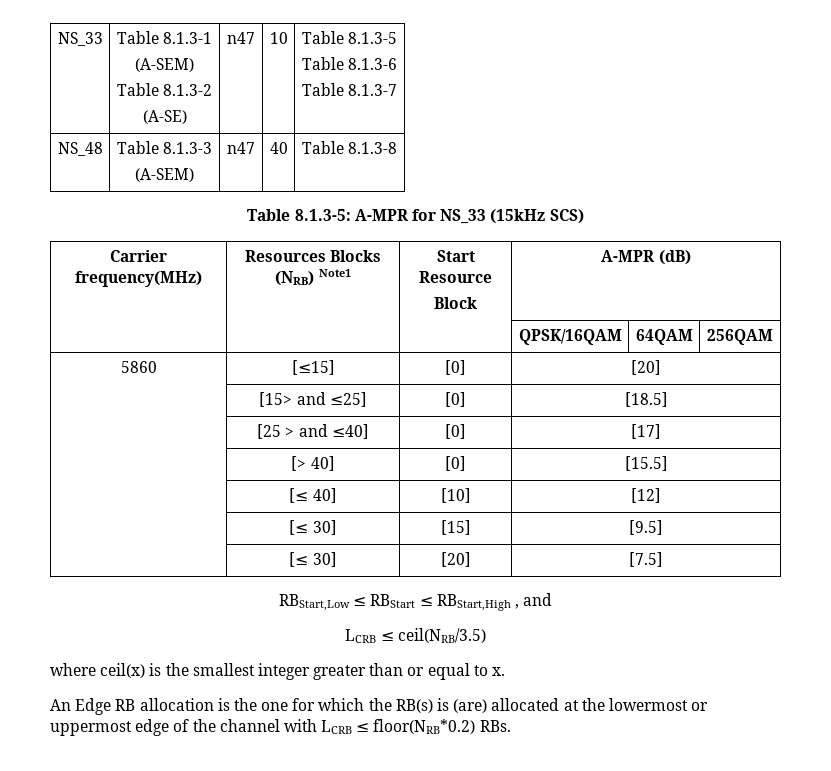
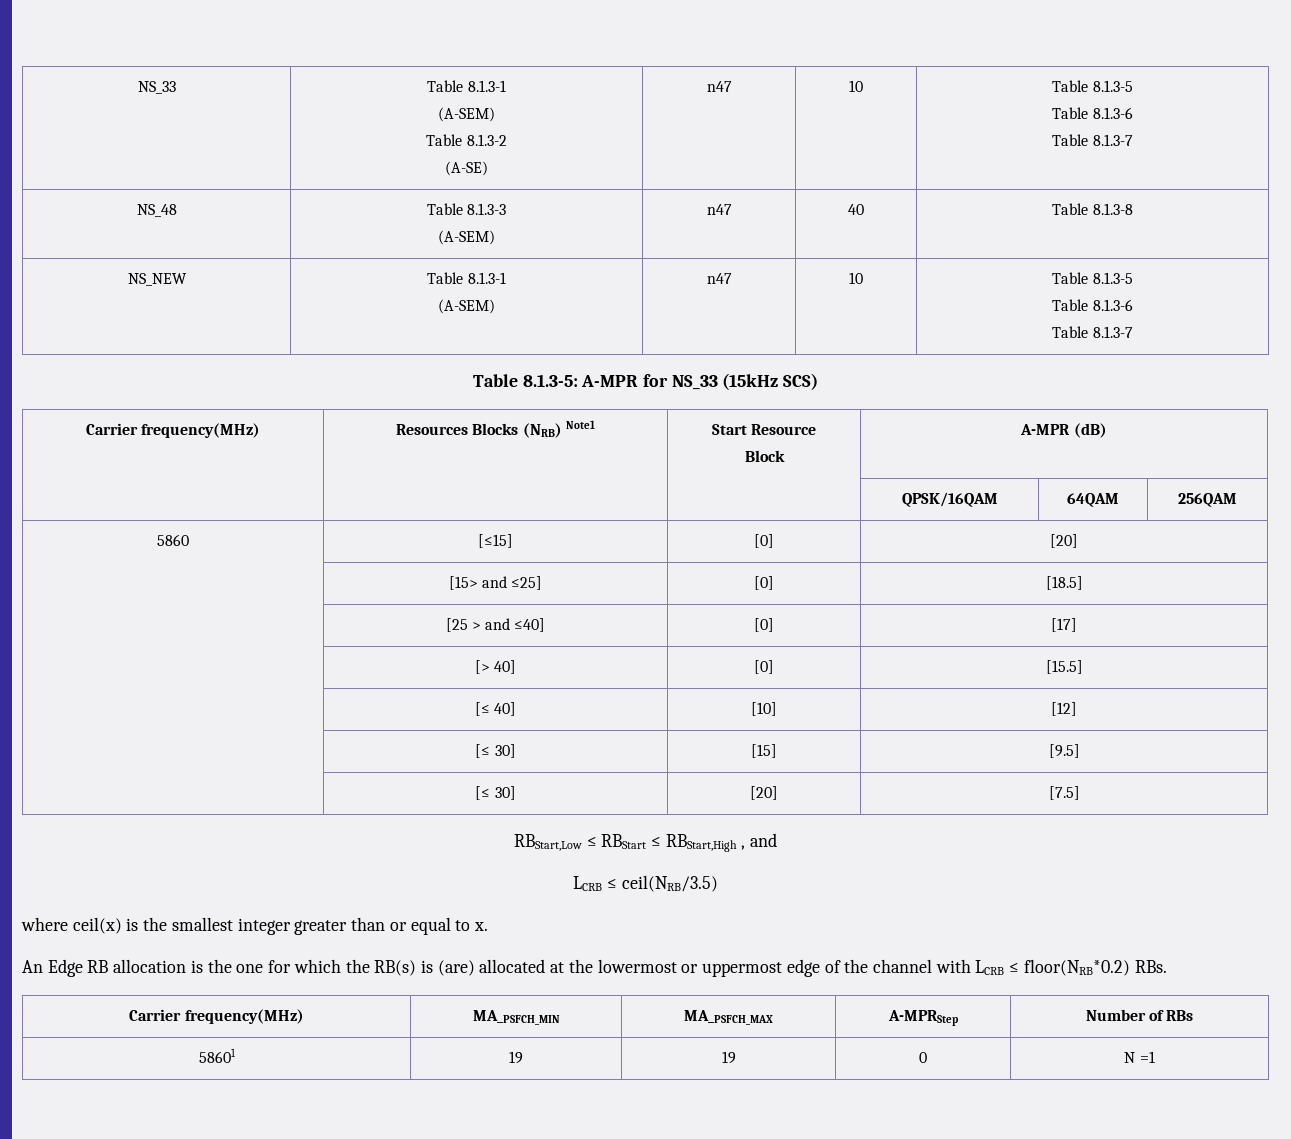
+ NS_NEW | Table 8.1.3-1
+ (A-SEM) | n47 | 10 | Table 8.1.3-5
+ Table 8.1.3-6
+ Table 8.1.3-7
+ Carrier frequency(MHz) | MA_PSFCH_MIN | MA_PSFCH_MAX | A-MPRStep | Number of RBs
+ 58601 | 19 | 19 | 0 | N =1

